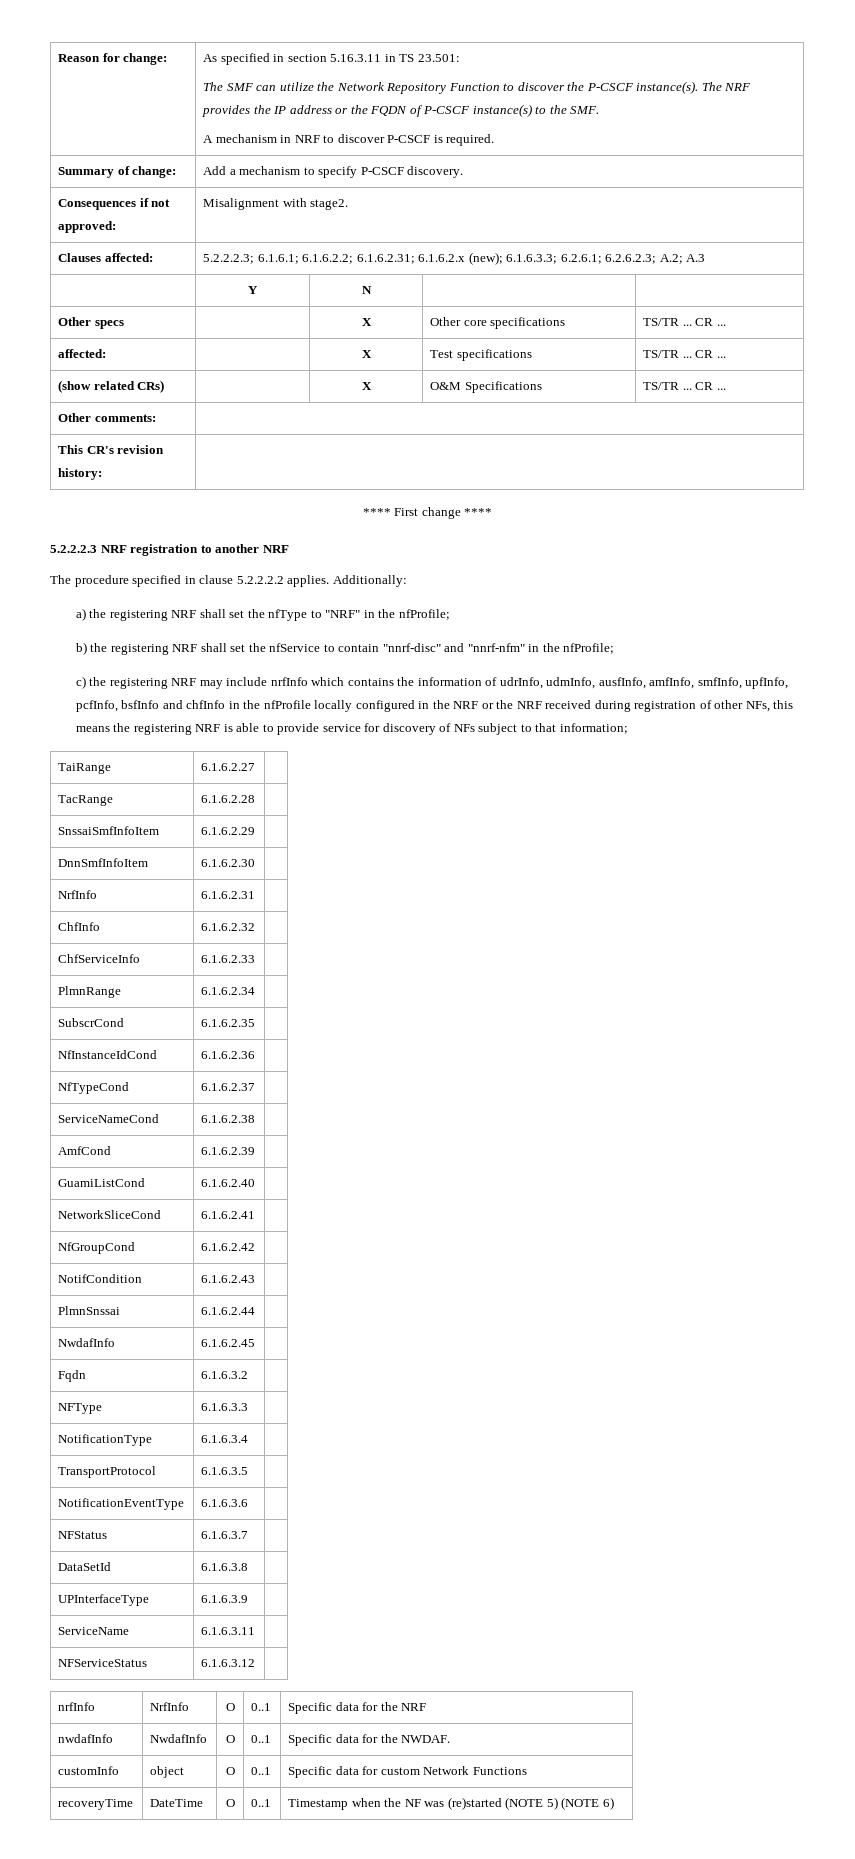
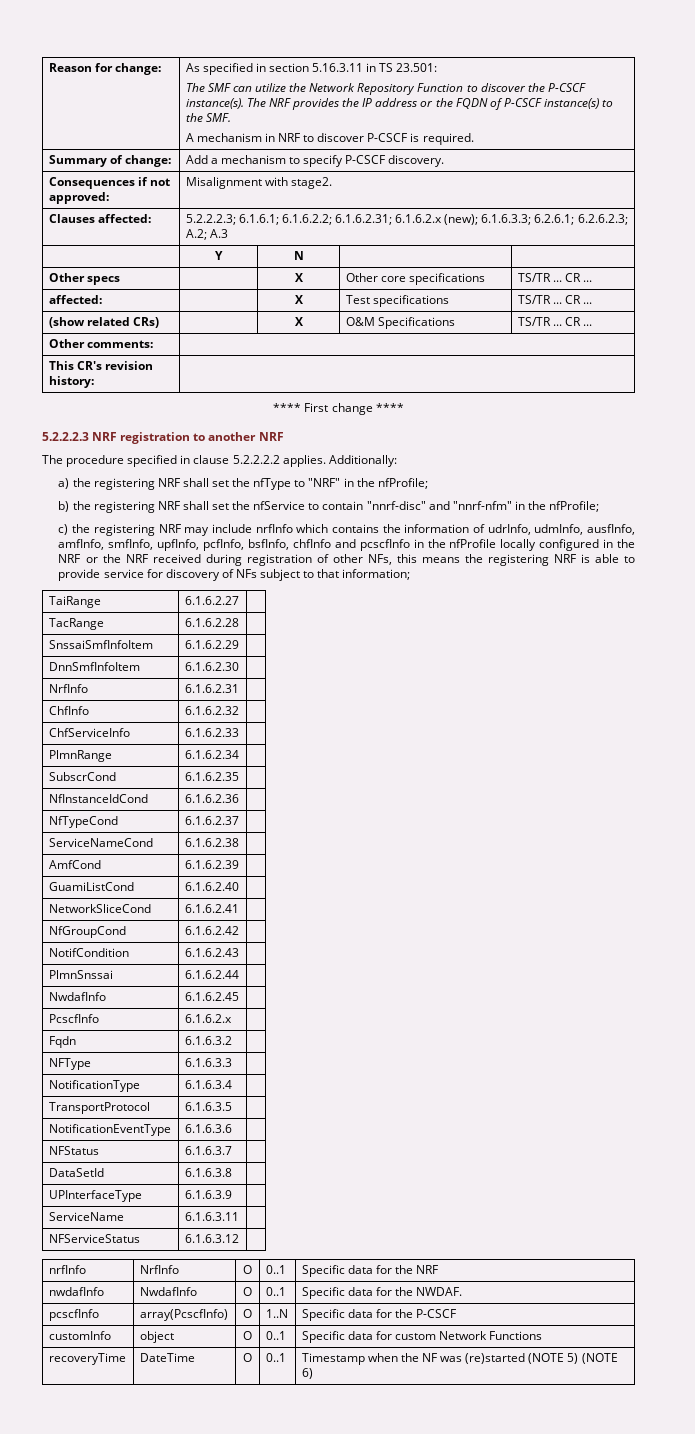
- c) the registering NRF may include nrfInfo which contains the information of udrInfo, udmInfo, ausfInfo, amfInfo, smfInfo, upfInfo, pcfInfo, bsfInfo and chfInfo in the nfProfile locally configured in the NRF or the NRF received during registration of other NFs, this means the registering NRF is able to provide service for discovery of NFs subject to that information;
+ c) the registering NRF may include nrfInfo which contains the information of udrInfo, udmInfo, ausfInfo, amfInfo, smfInfo, upfInfo, pcfInfo, bsfInfo, chfInfo and pcscfInfo in the nfProfile locally configured in the NRF or the NRF received during registration of other NFs, this means the registering NRF is able to provide service for discovery of NFs subject to that information;
+ PcscfInfo | 6.1.6.2.x |
+ pcscfInfo | array(PcscfInfo) | O | 1..N | Specific data for the P-CSCF

